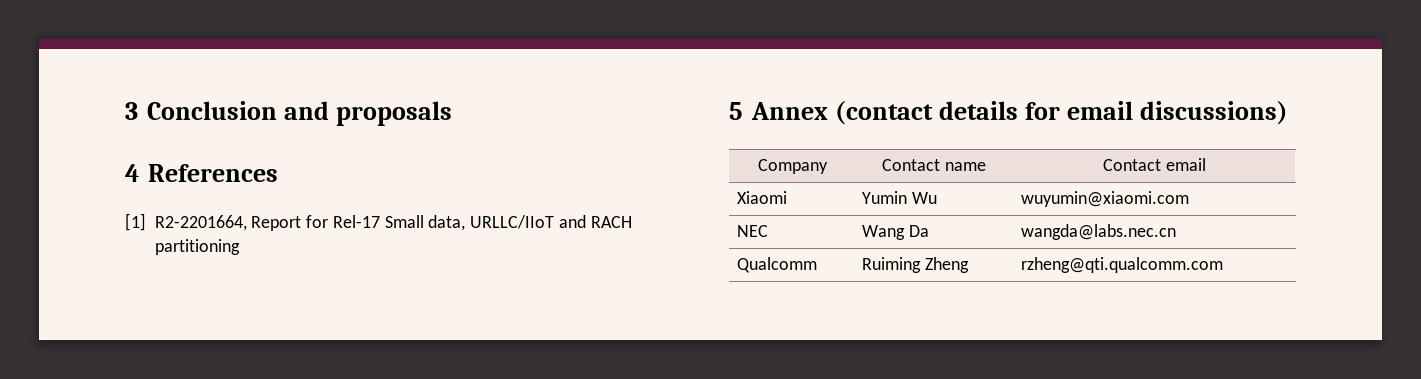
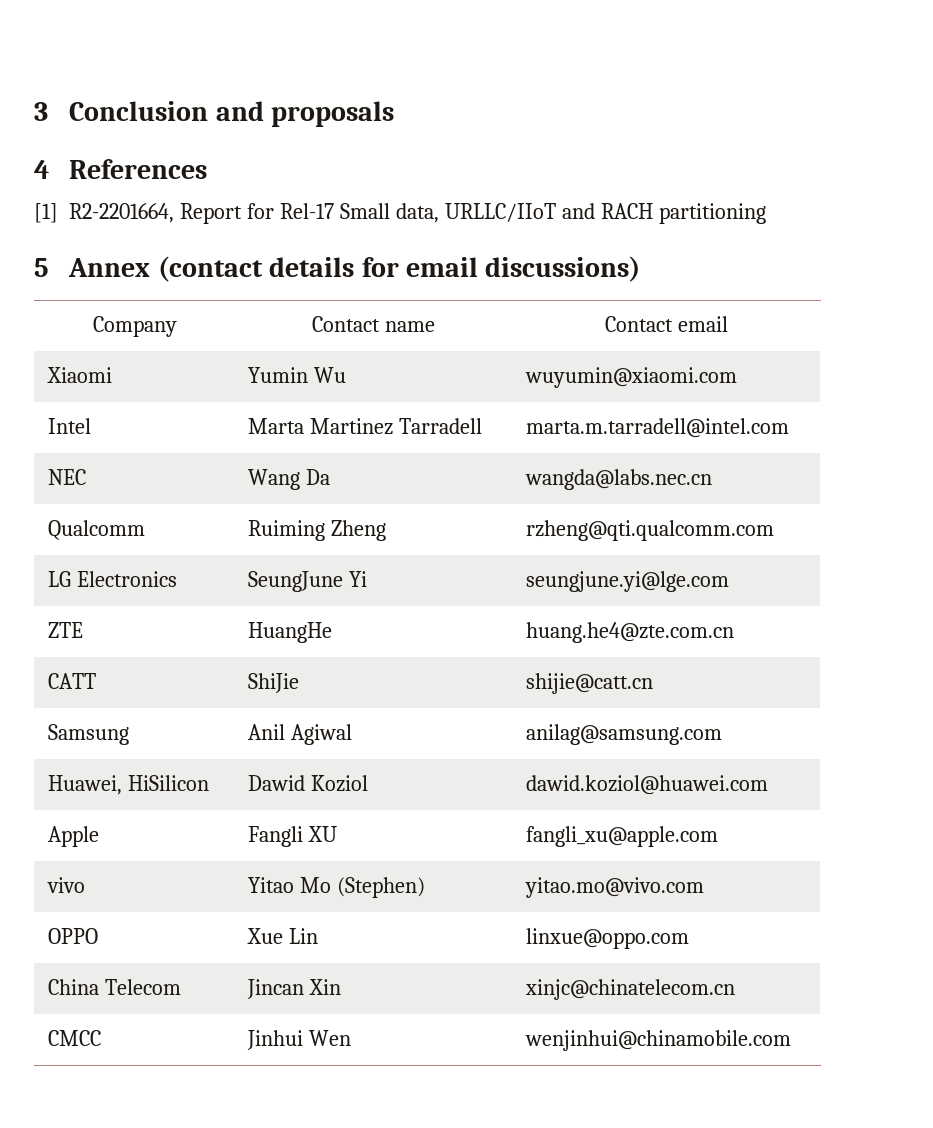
+ Intel | Marta Martinez Tarradell | marta.m.tarradell@intel.com
+ LG Electronics | SeungJune Yi | seungjune.yi@lge.com
+ ZTE | HuangHe | huang.he4@zte.com.cn
+ CATT | ShiJie | shijie@catt.cn
+ Samsung | Anil Agiwal | anilag@samsung.com
+ Huawei, HiSilicon | Dawid Koziol | dawid.koziol@huawei.com
+ Apple | Fangli XU | fangli_xu@apple.com
+ vivo | Yitao Mo (Stephen) | yitao.mo@vivo.com
+ OPPO | Xue Lin | linxue@oppo.com
+ China Telecom | Jincan Xin | xinjc@chinatelecom.cn
+ CMCC | Jinhui Wen | wenjinhui@chinamobile.com

